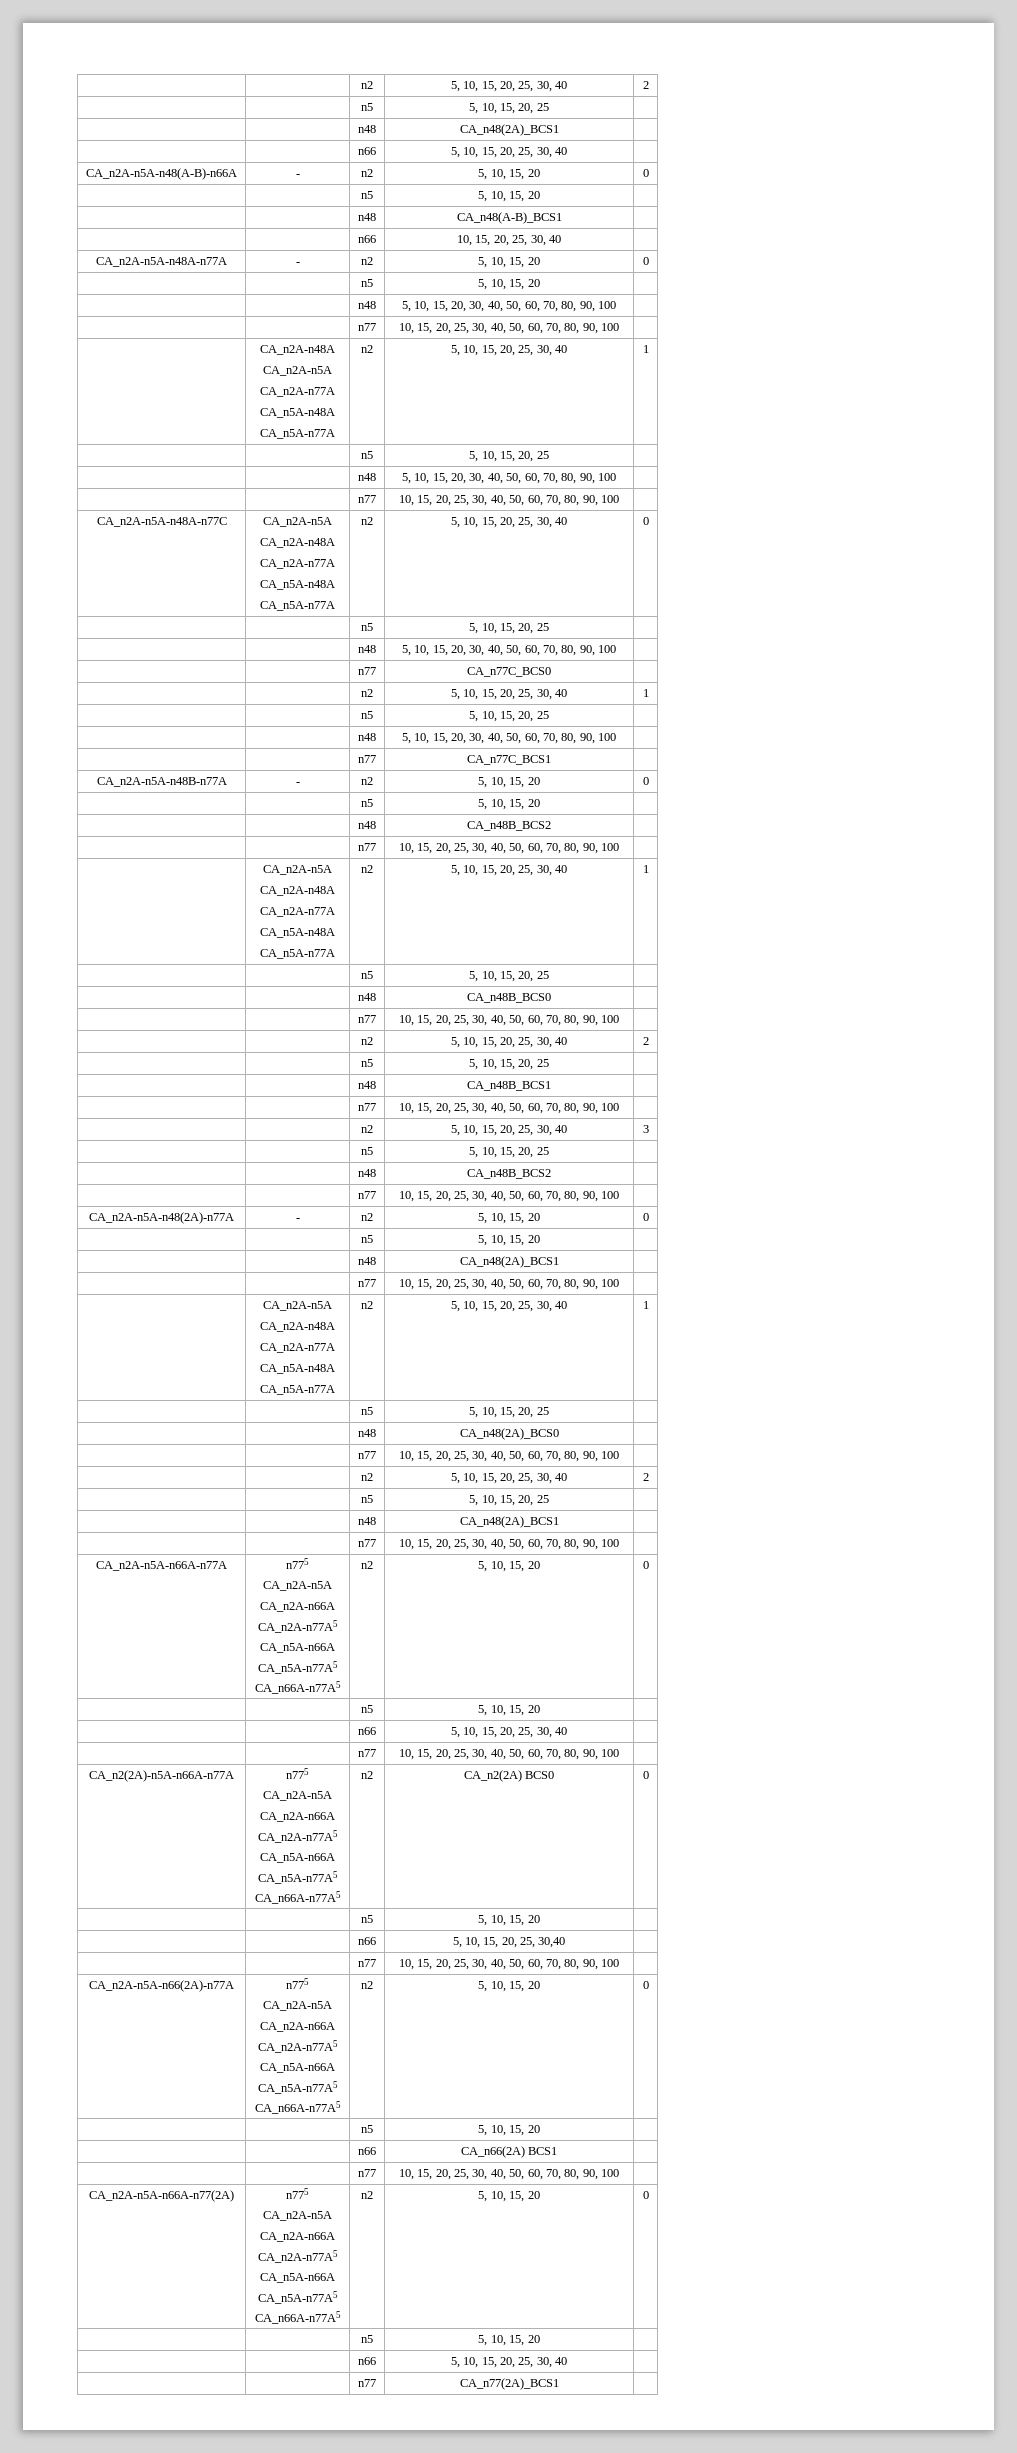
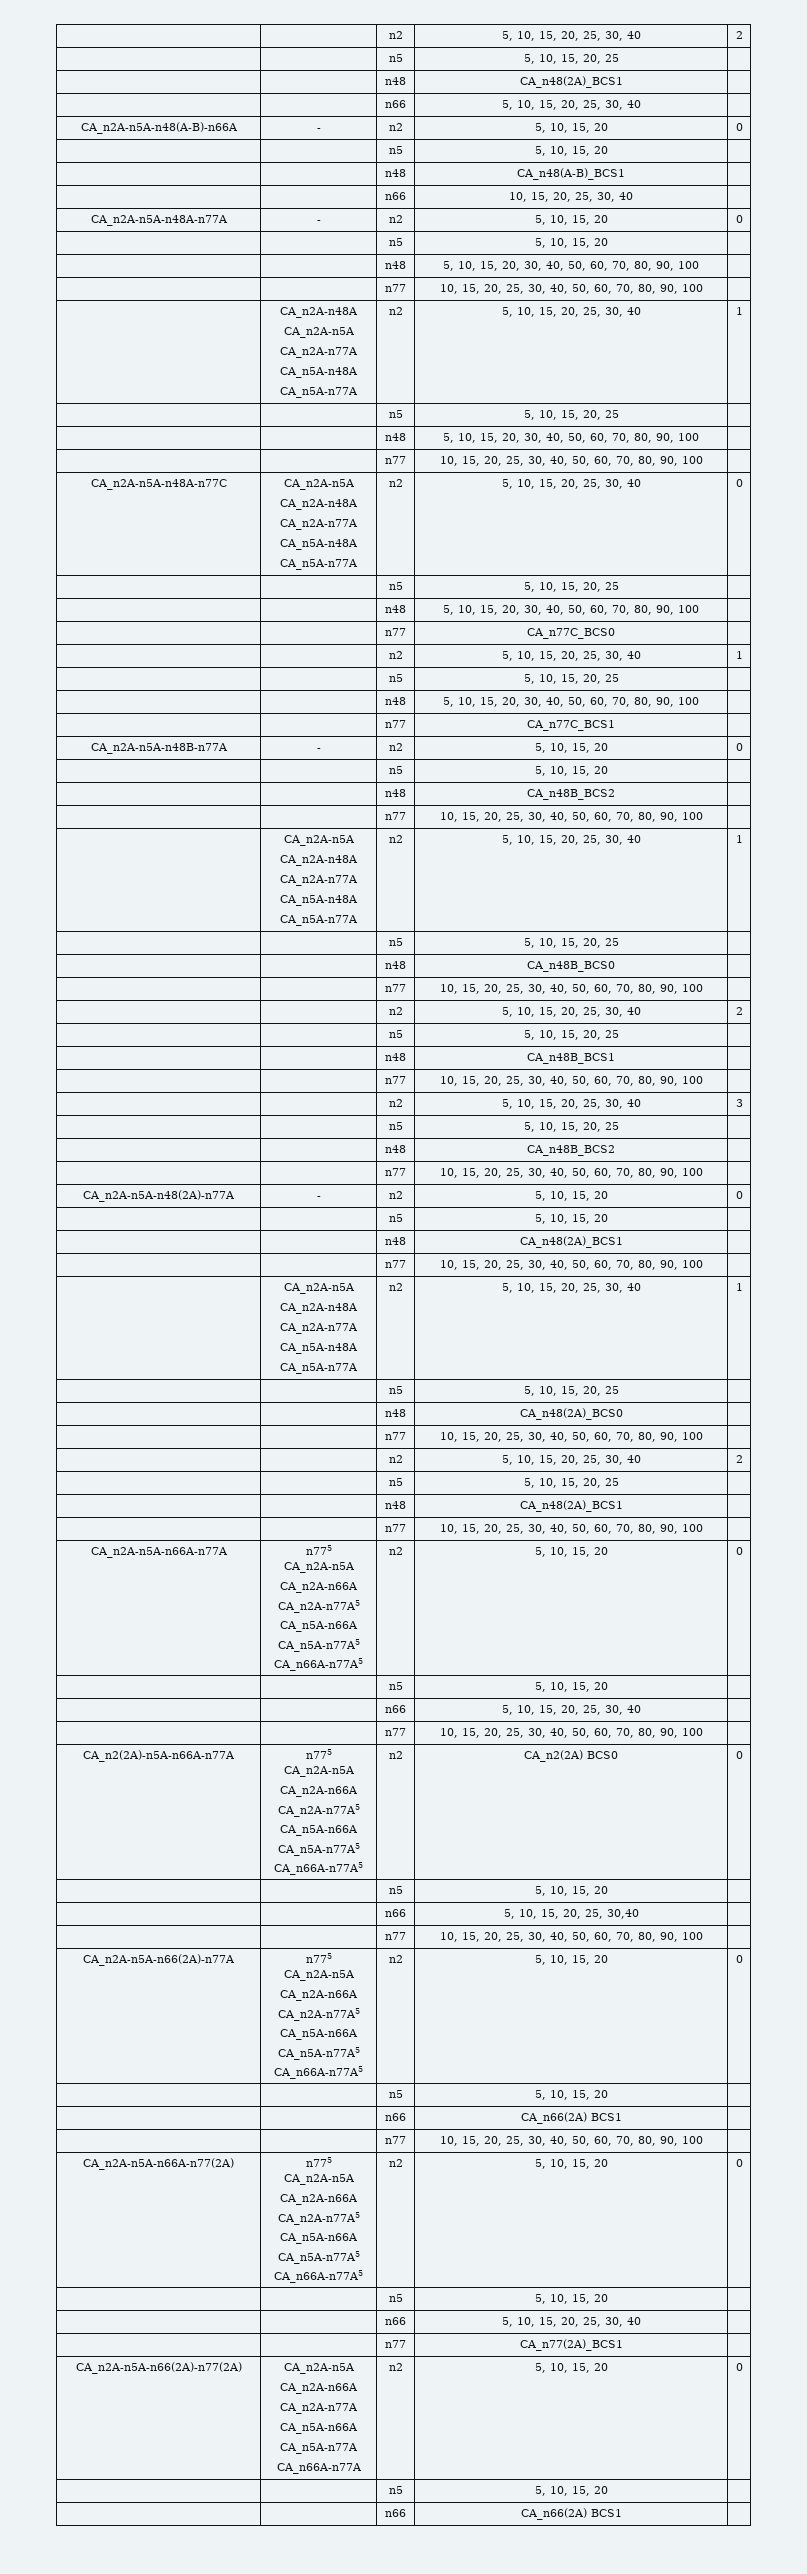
+ CA_n2A-n5A-n66(2A)-n77(2A) | CA_n2A-n5A
+ CA_n2A-n66A
+ CA_n2A-n77A
+ CA_n5A-n66A
+ CA_n5A-n77A
+ CA_n66A-n77A | n2 | 5, 10, 15, 20 | 0
+ | | n5 | 5, 10, 15, 20 |
+ | | n66 | CA_n66(2A) BCS1 |

